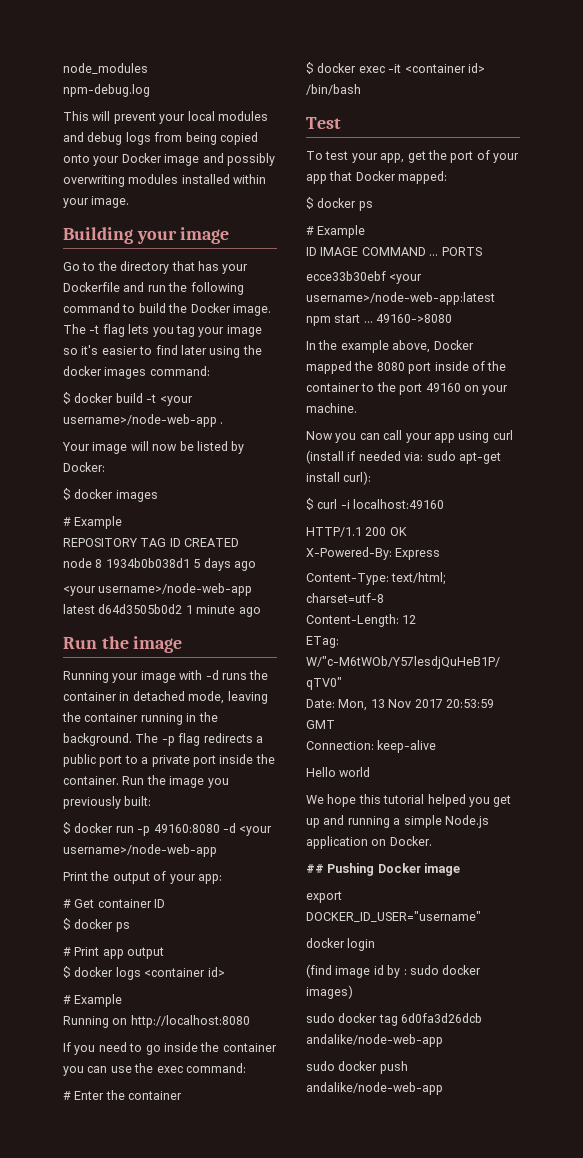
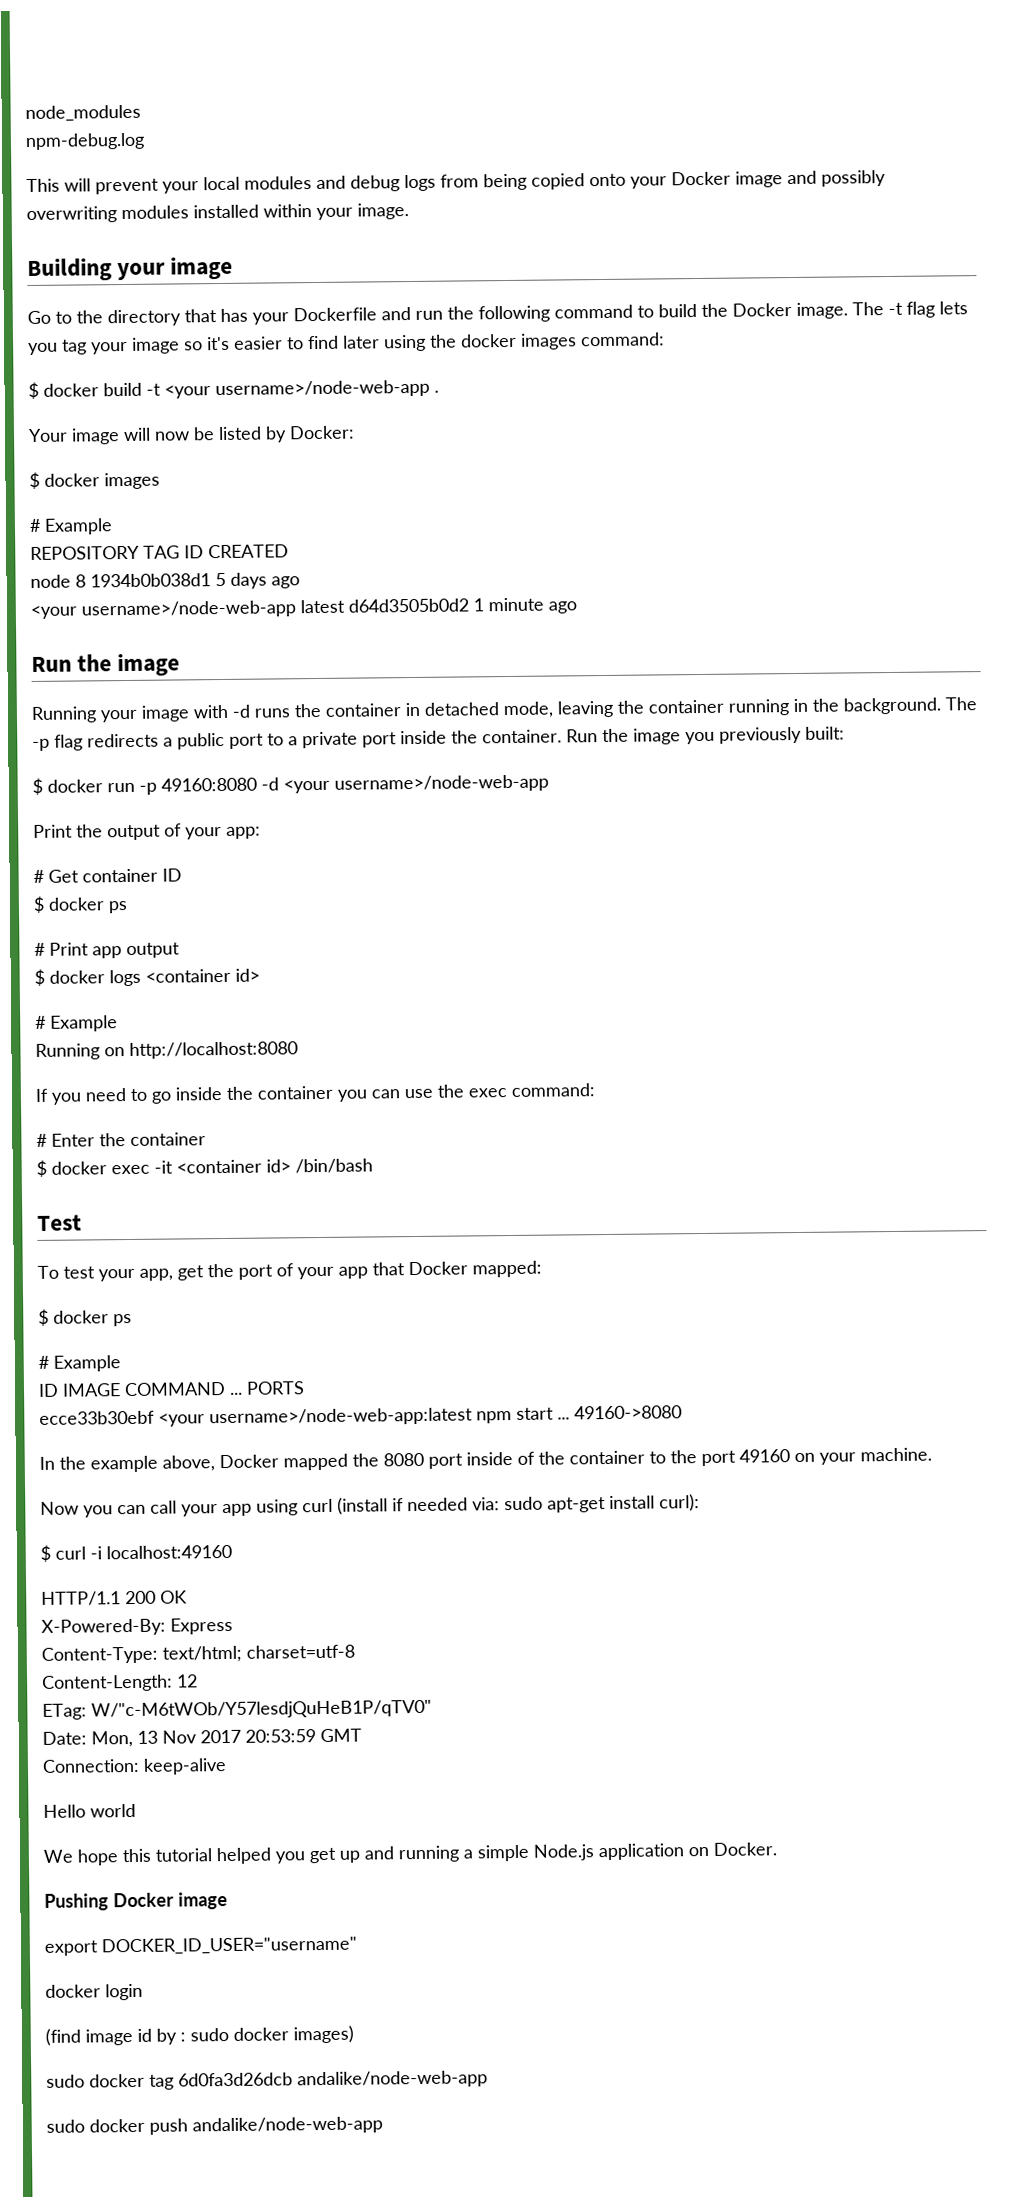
- ## Pushing Docker image
+ Pushing Docker image

